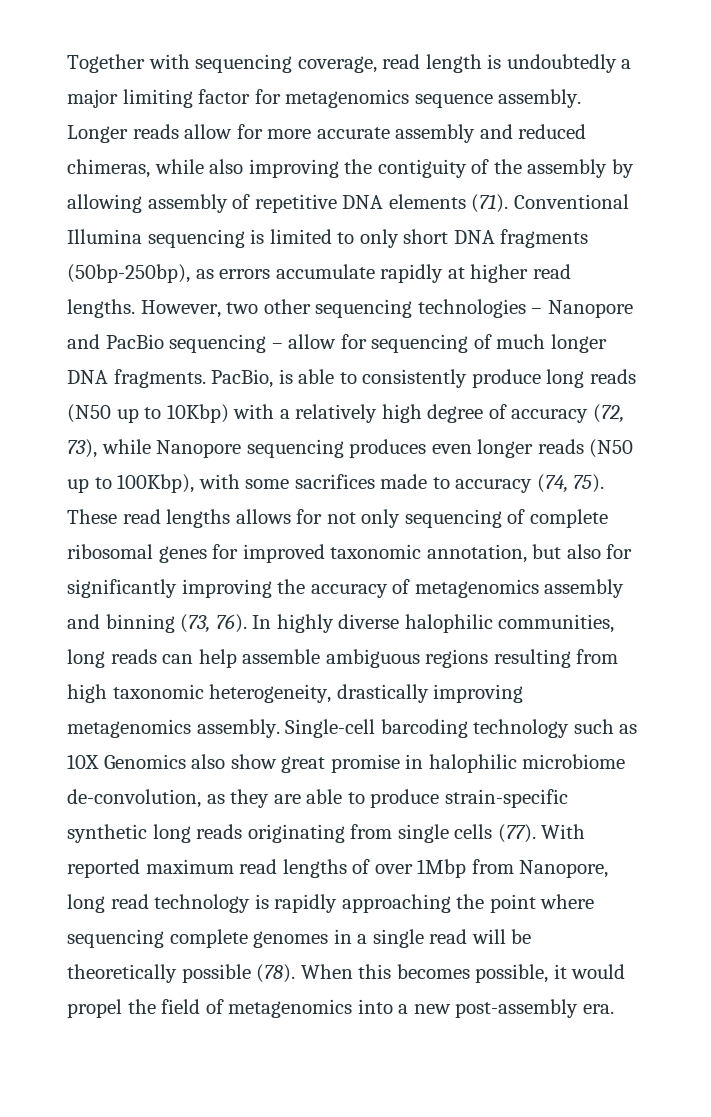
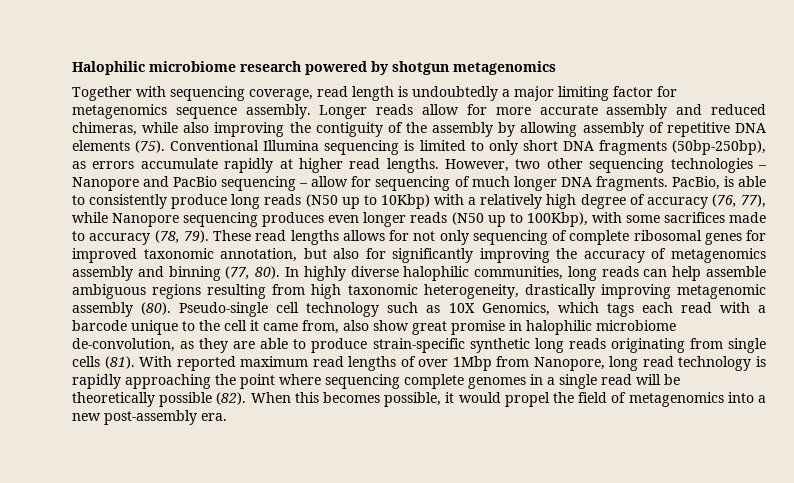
+ Halophilic microbiome research powered by shotgun metagenomics
- Longer reads allow for more accurate assembly and reduced chimeras, while also improving the contiguity of the assembly by allowing assembly of repetitive DNA elements (71).
+ Longer reads allow for more accurate assembly and reduced chimeras, while also improving the contiguity of the assembly by allowing assembly of repetitive DNA elements (75).
- PacBio, is able to consistently produce long reads (N50 up to 10Kbp) with a relatively high degree of accuracy (72, 73), while Nanopore sequencing produces even longer reads (N50 up to 100Kbp), with some sacrifices made to accuracy (74, 75).
+ PacBio, is able to consistently produce long reads (N50 up to 10Kbp) with a relatively high degree of accuracy (76, 77), while Nanopore sequencing produces even longer reads (N50 up to 100Kbp), with some sacrifices made to accuracy (78, 79).
- These read lengths allows for not only sequencing of complete ribosomal genes for improved taxonomic annotation, but also for significantly improving the accuracy of metagenomics assembly and binning (73, 76).
+ These read lengths allows for not only sequencing of complete ribosomal genes for improved taxonomic annotation, but also for significantly improving the accuracy of metagenomics assembly and binning (77, 80).
- In highly diverse halophilic communities, long reads can help assemble ambiguous regions resulting from high taxonomic heterogeneity, drastically improving metagenomics assembly. Single-cell barcoding technology such as 10X Genomics also show great promise in halophilic microbiome de-convolution, as they are able to produce strain-specific synthetic long reads originating from single cells (77).
+ In highly diverse halophilic communities, long reads can help assemble ambiguous regions resulting from high taxonomic heterogeneity, drastically improving metagenomic assembly (80). Pseudo-single cell technology such as 10X Genomics, which tags each read with a barcode unique to the cell it came from, also show great promise in halophilic microbiome de-convolution, as they are able to produce strain-specific synthetic long reads originating from single cells (81).
- With reported maximum read lengths of over 1Mbp from Nanopore, long read technology is rapidly approaching the point where sequencing complete genomes in a single read will be theoretically possible (78).
+ With reported maximum read lengths of over 1Mbp from Nanopore, long read technology is rapidly approaching the point where sequencing complete genomes in a single read will be theoretically possible (82).

